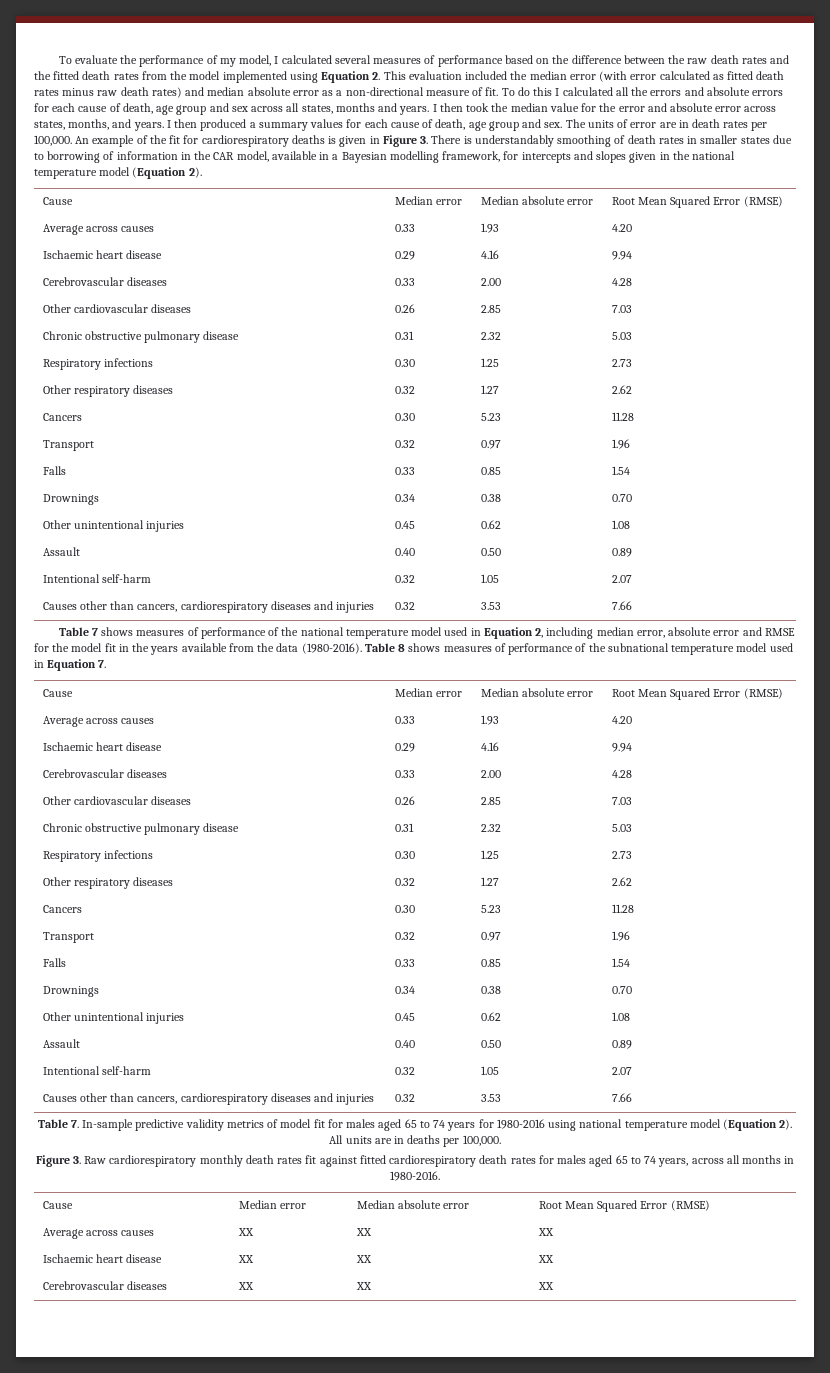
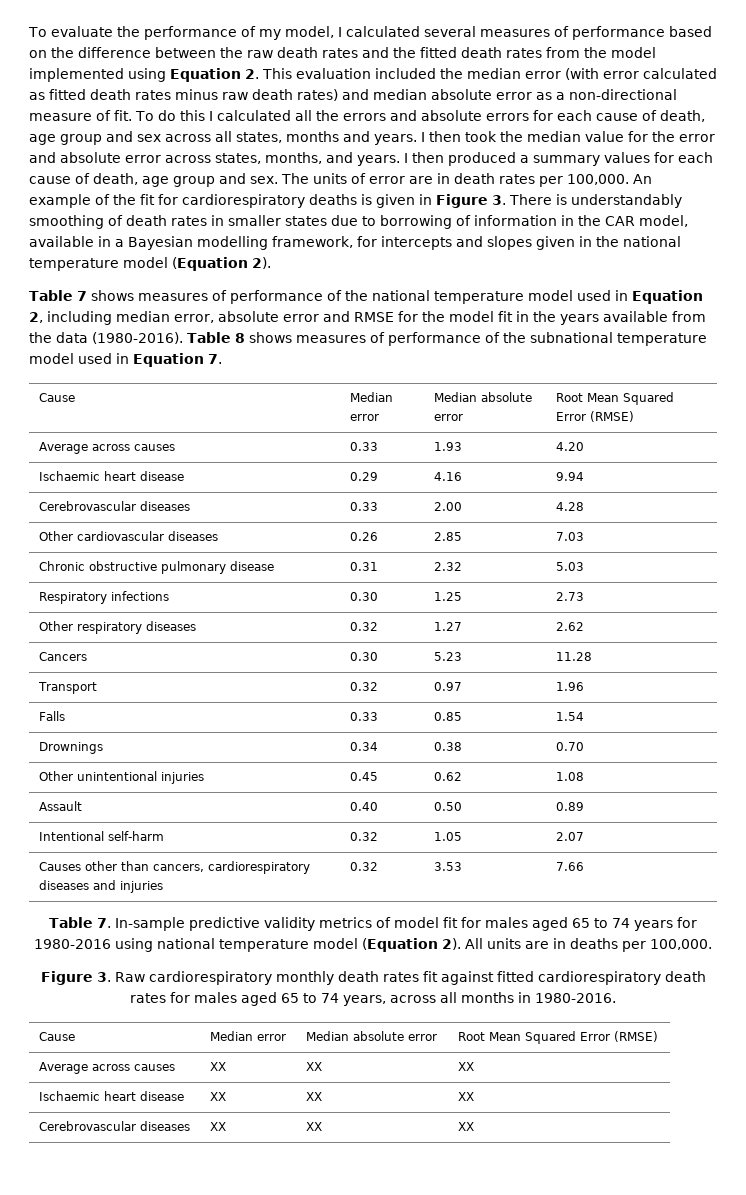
  An example of the fit for cardiorespiratory deaths is given in Figure 3. There is understandably smoothing of death rates in smaller states due to borrowing of information in the CAR model, available in a Bayesian modelling framework, for intercepts and slopes given in the national temperature model (Equation 2).
- Cause | Median error | Median absolute error | Root Mean Squared Error (RMSE)
- Average across causes | 0.33 | 1.93 | 4.20
- Ischaemic heart disease | 0.29 | 4.16 | 9.94
- Cerebrovascular diseases | 0.33 | 2.00 | 4.28
- Other cardiovascular diseases | 0.26 | 2.85 | 7.03
- Chronic obstructive pulmonary disease | 0.31 | 2.32 | 5.03
- Respiratory infections | 0.30 | 1.25 | 2.73
- Other respiratory diseases | 0.32 | 1.27 | 2.62
- Cancers | 0.30 | 5.23 | 11.28
- Transport | 0.32 | 0.97 | 1.96
- Falls | 0.33 | 0.85 | 1.54
- Drownings | 0.34 | 0.38 | 0.70
- Other unintentional injuries | 0.45 | 0.62 | 1.08
- Assault | 0.40 | 0.50 | 0.89
- Intentional self-harm | 0.32 | 1.05 | 2.07
- Causes other than cancers, cardiorespiratory diseases and injuries | 0.32 | 3.53 | 7.66

